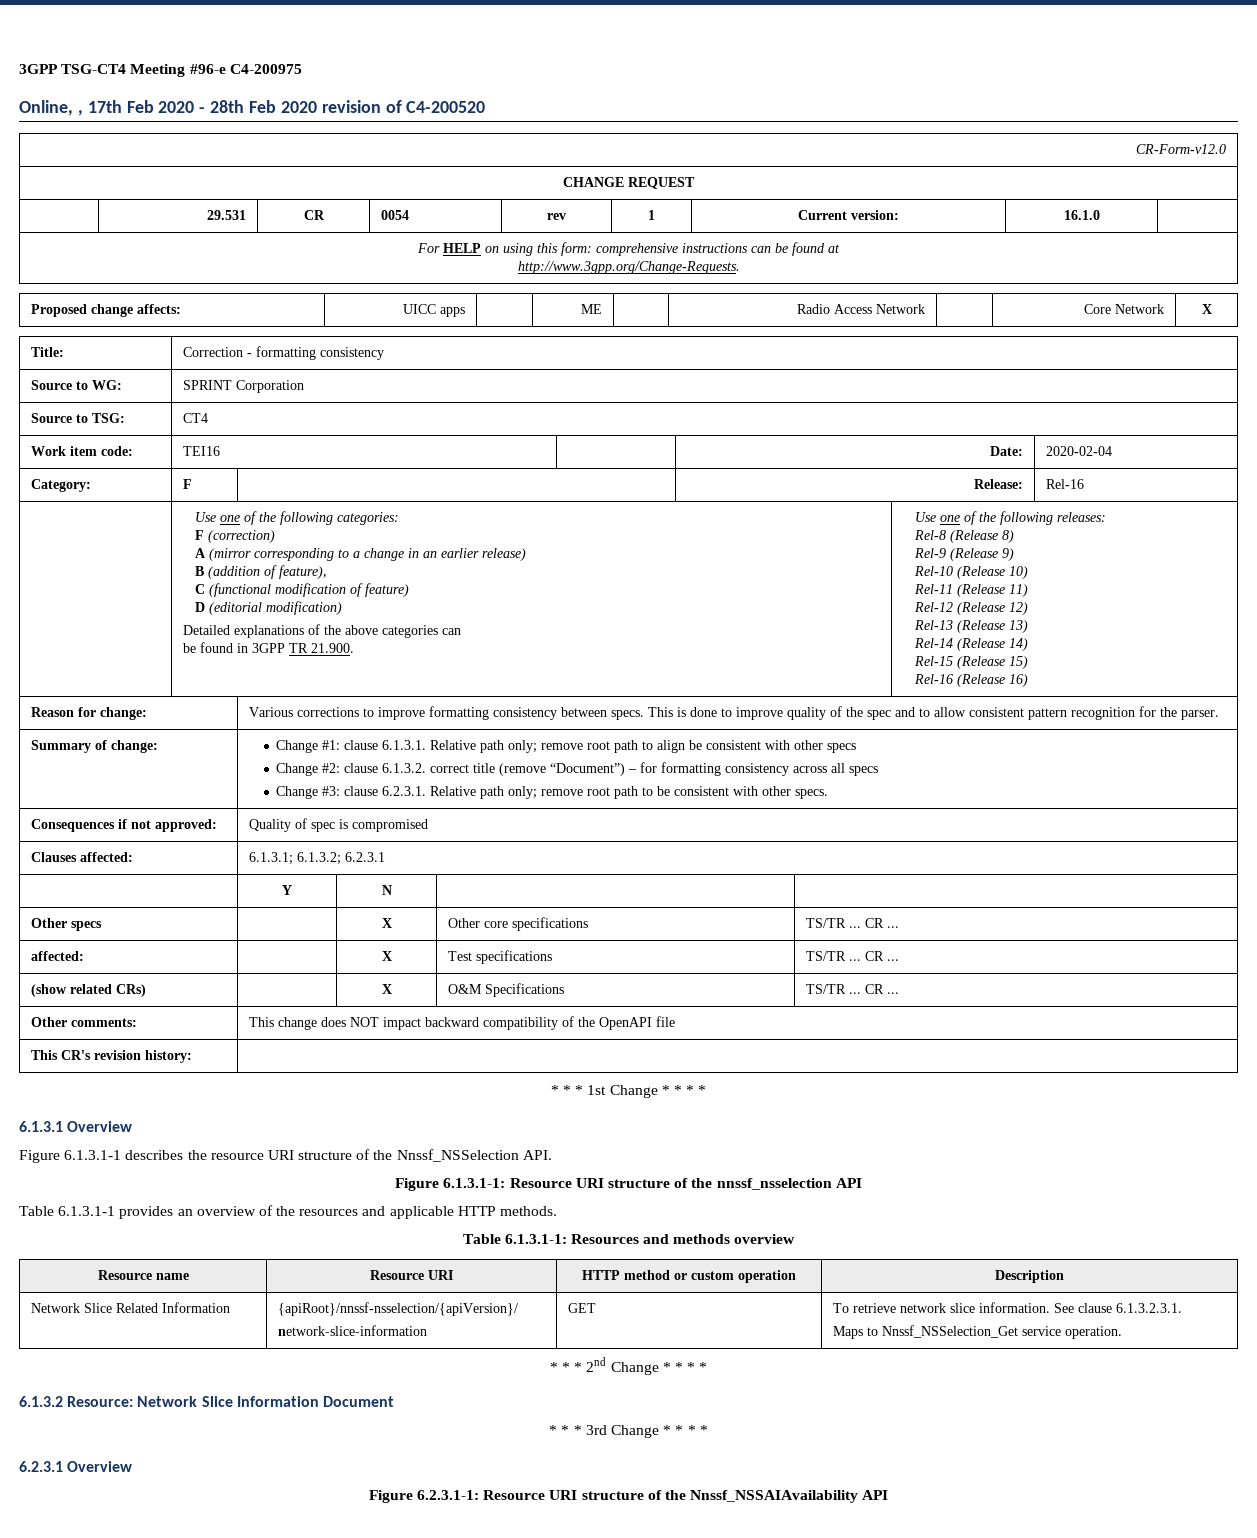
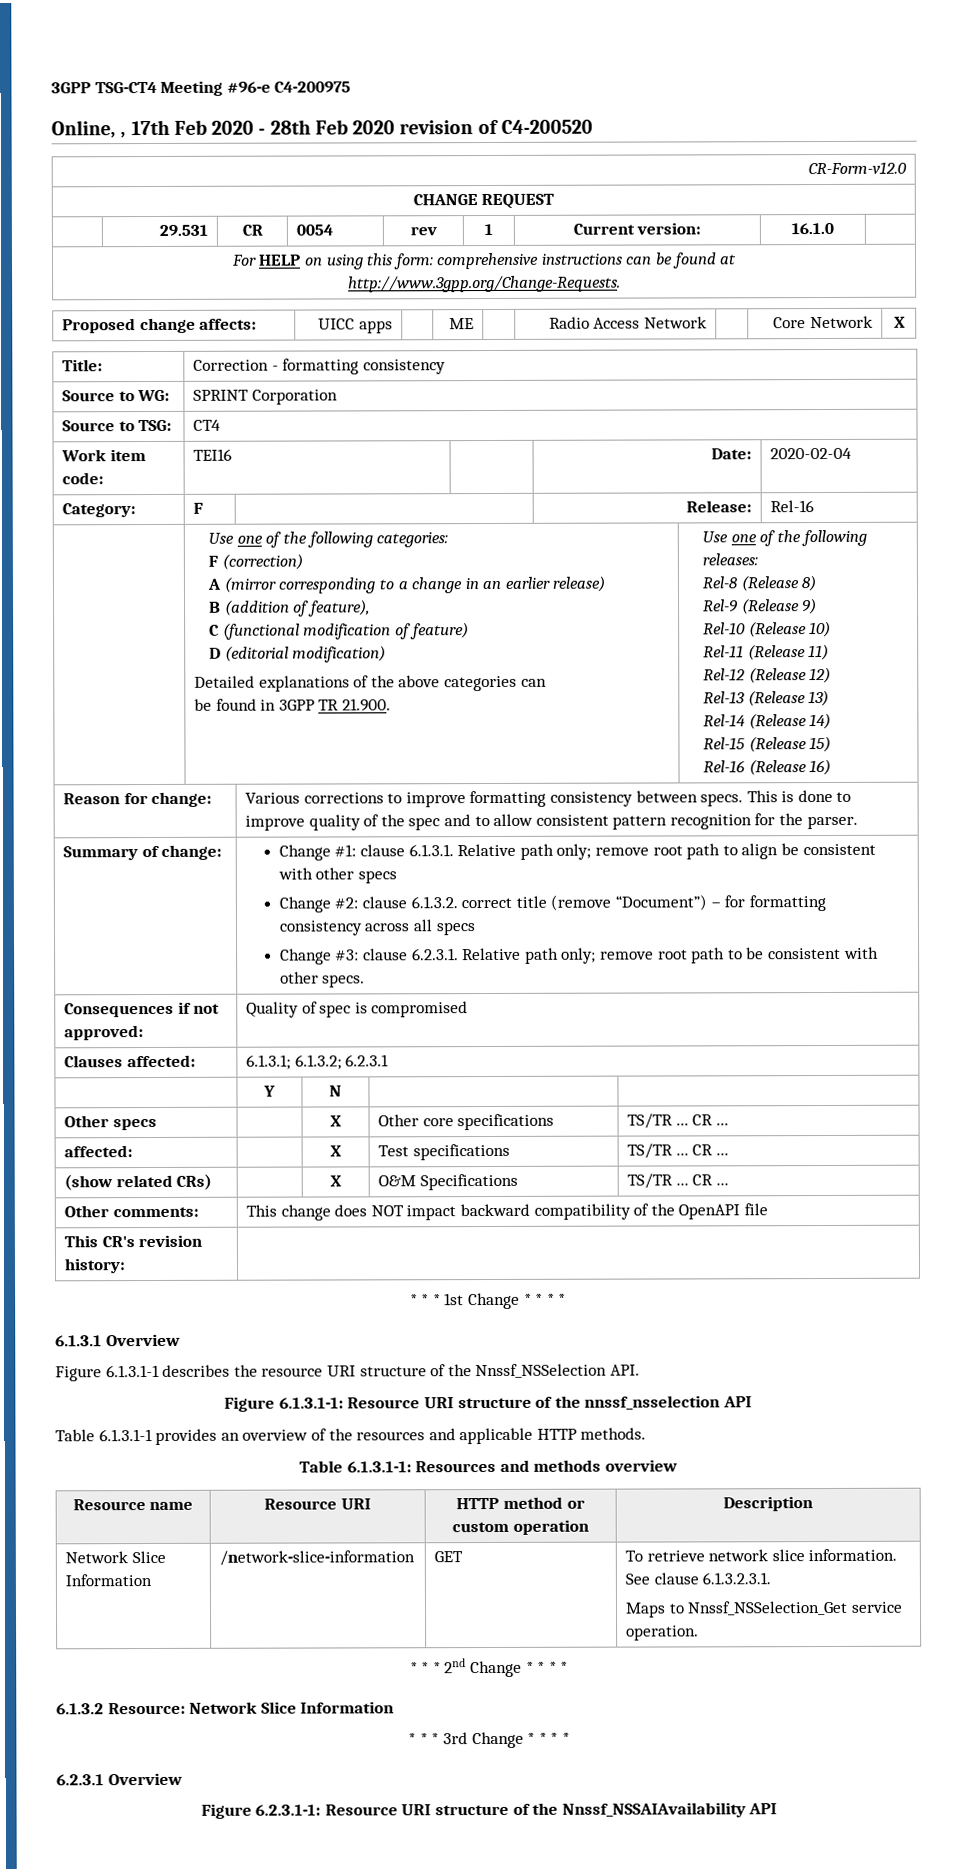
- Network Slice Related Information | {apiRoot}/nnssf-nsselection/{apiVersion}/
- network-slice-information | GET | To retrieve network slice information. See clause 6.1.3.2.3.1.
+ Network Slice Information | /network-slice-information | GET | To retrieve network slice information. See clause 6.1.3.2.3.1.
- 6.1.3.2 Resource: Network Slice Information Document
+ 6.1.3.2 Resource: Network Slice Information

